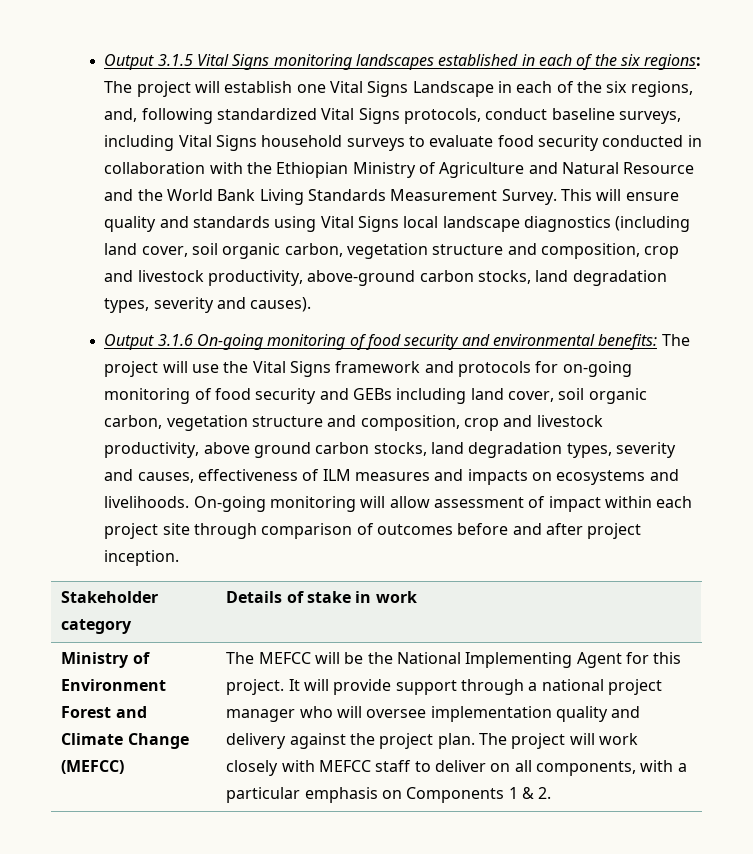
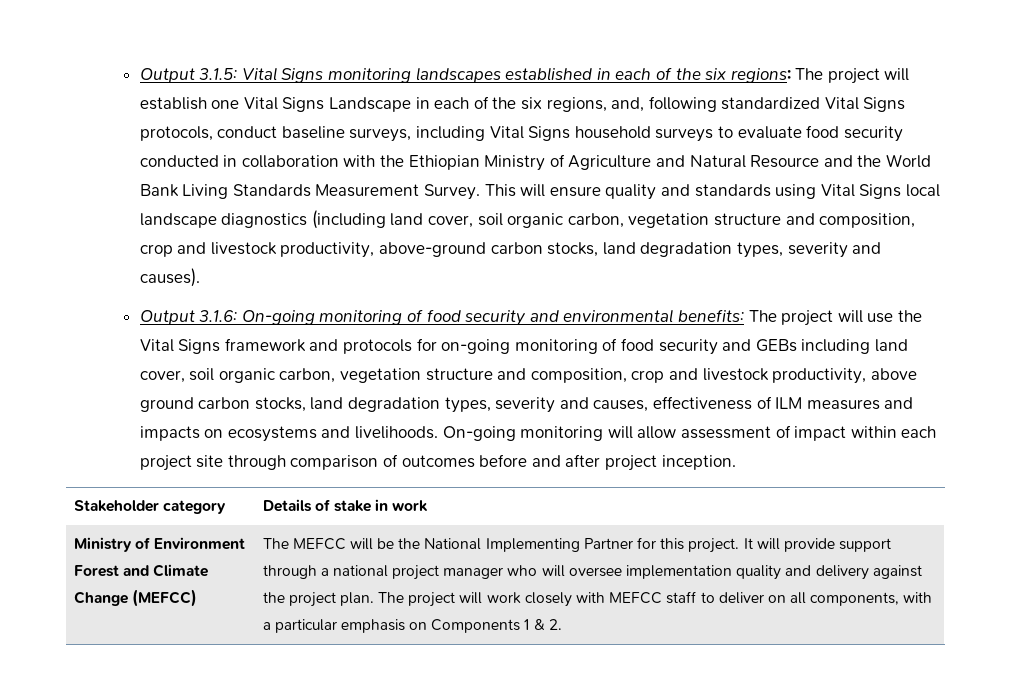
- Output 3.1.5 Vital Signs monitoring landscapes established in each of the six regions:
+ Output 3.1.5: Vital Signs monitoring landscapes established in each of the six regions:
- Output 3.1.6 On-going monitoring of food security and environmental benefits:
+ Output 3.1.6: On-going monitoring of food security and environmental benefits:
- The MEFCC will be the National Implementing Agent for this project.
+ The MEFCC will be the National Implementing Partner for this project.

